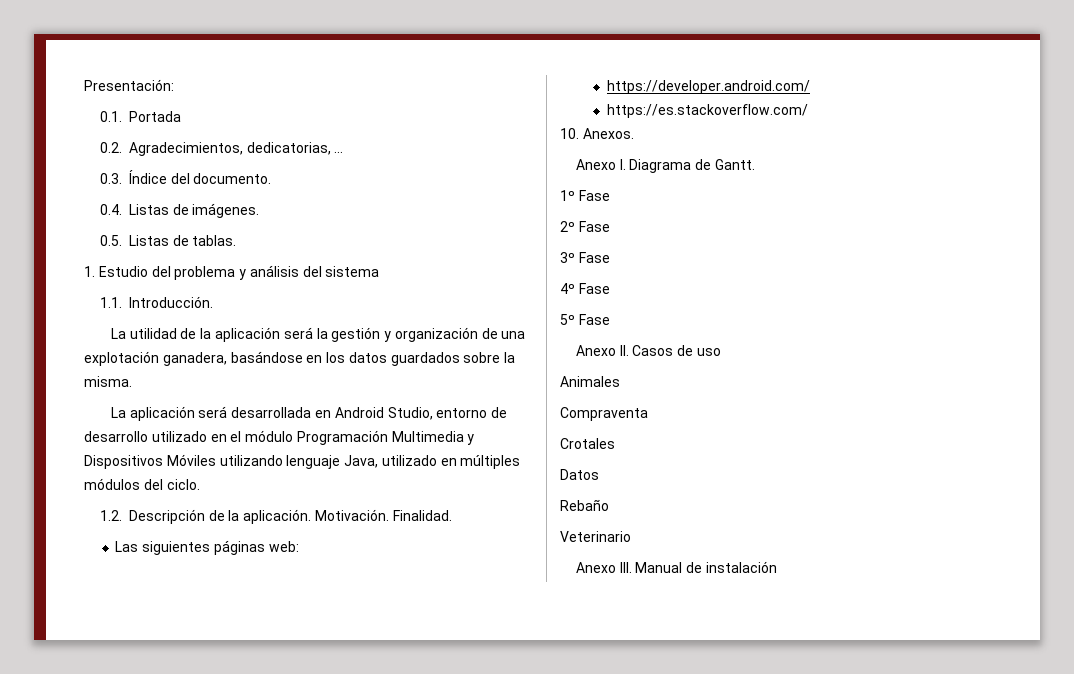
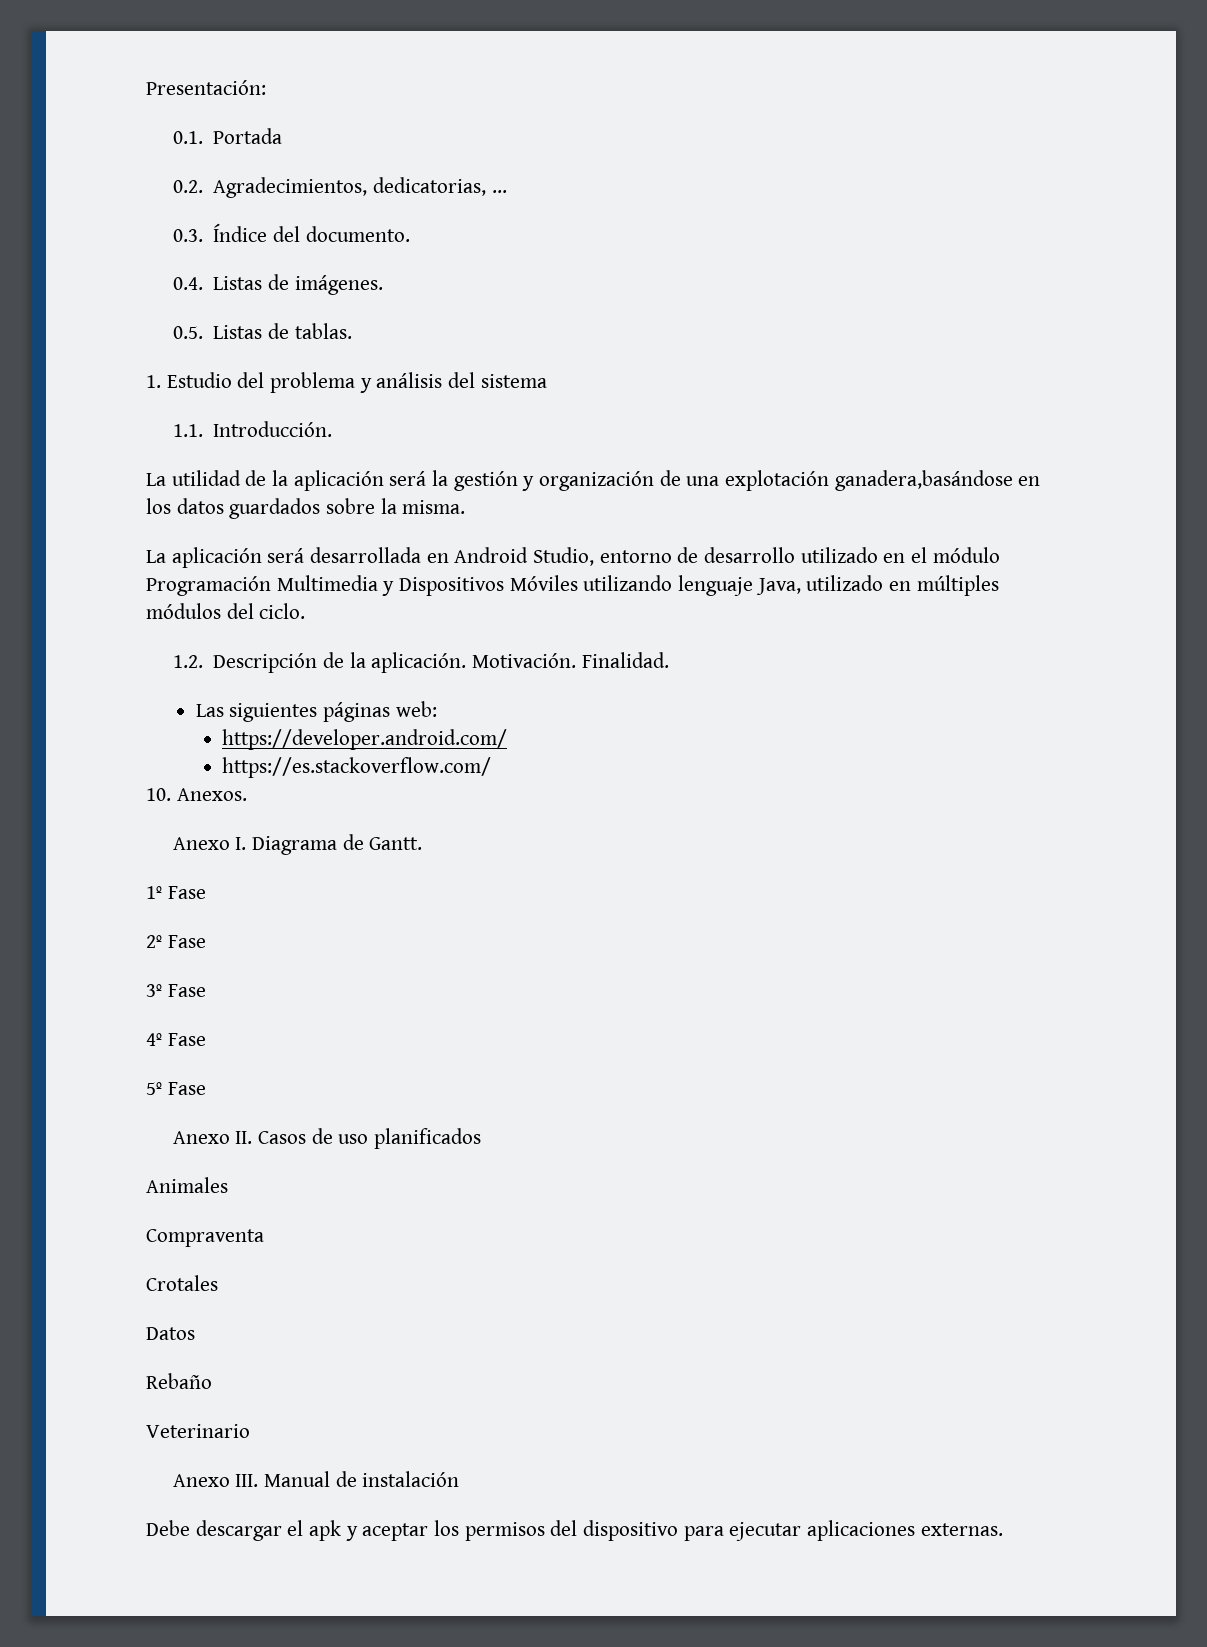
- La utilidad de la aplicación será la gestión y organización de una explotación ganadera, basándose en los datos guardados sobre la misma.
+ La utilidad de la aplicación será la gestión y organización de una explotación ganadera,basándose en los datos guardados sobre la misma.
- Anexo II. Casos de uso
+ Anexo II. Casos de uso planificados
+ Debe descargar el apk y aceptar los permisos del dispositivo para ejecutar aplicaciones externas.

